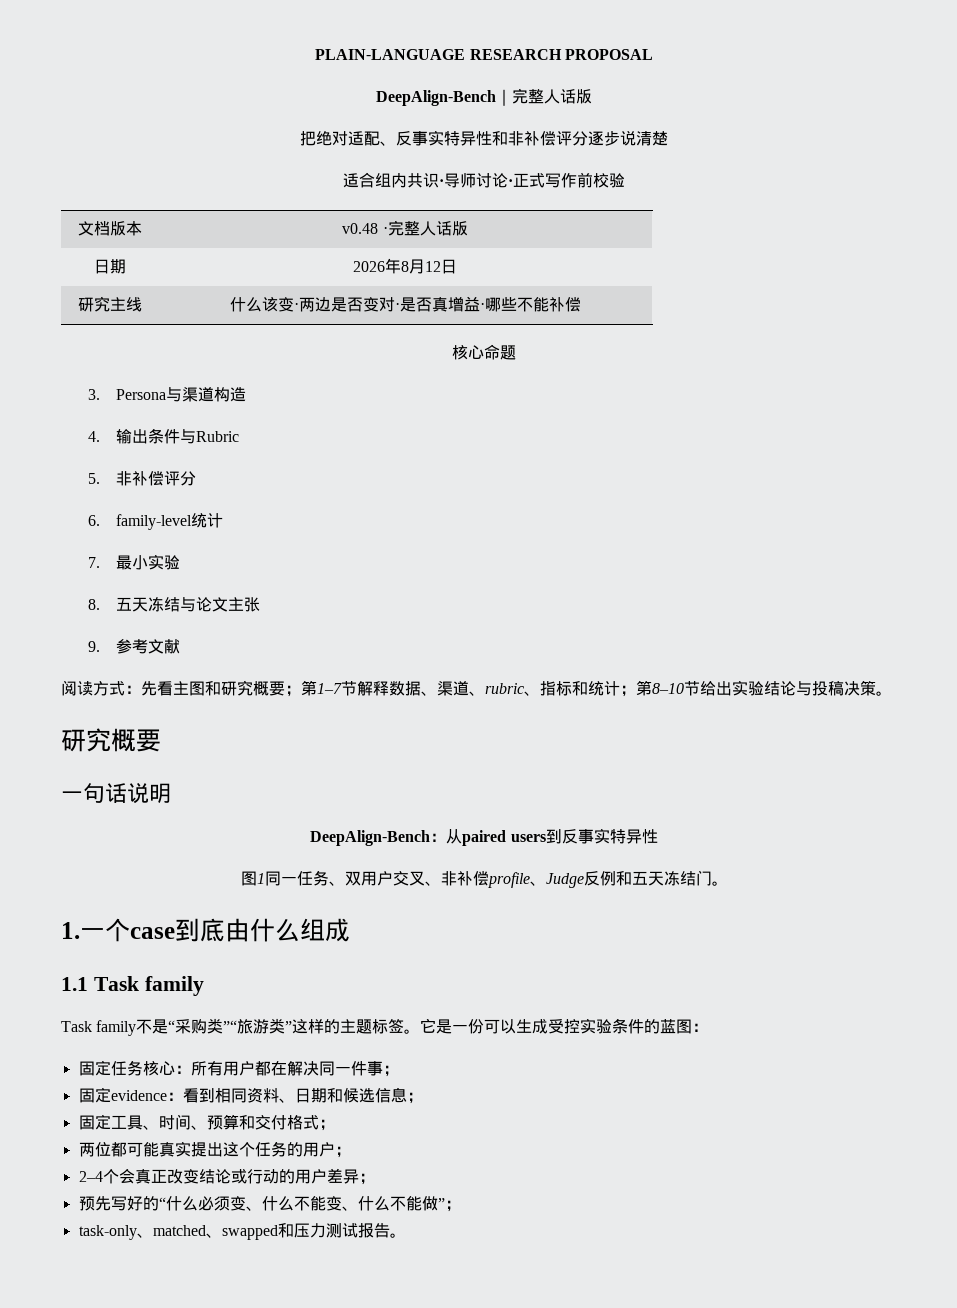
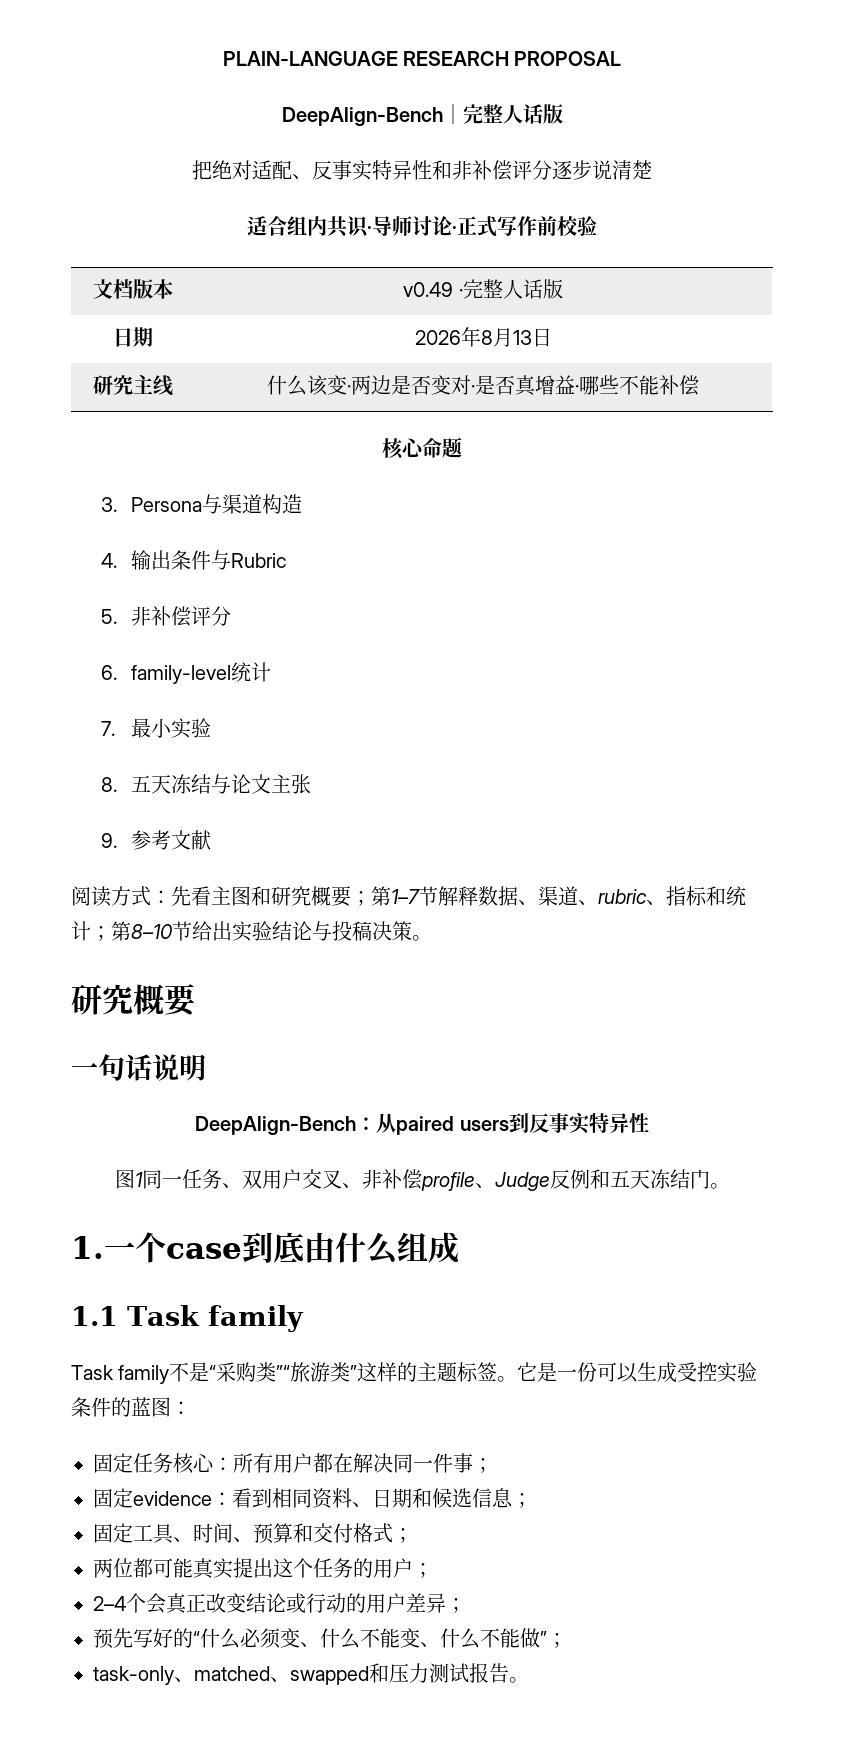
- 文档版本 | v0.48 ·完整人话版
+ 文档版本 | v0.49 ·完整人话版
- 日期 | 2026年8月12日
+ 日期 | 2026年8月13日

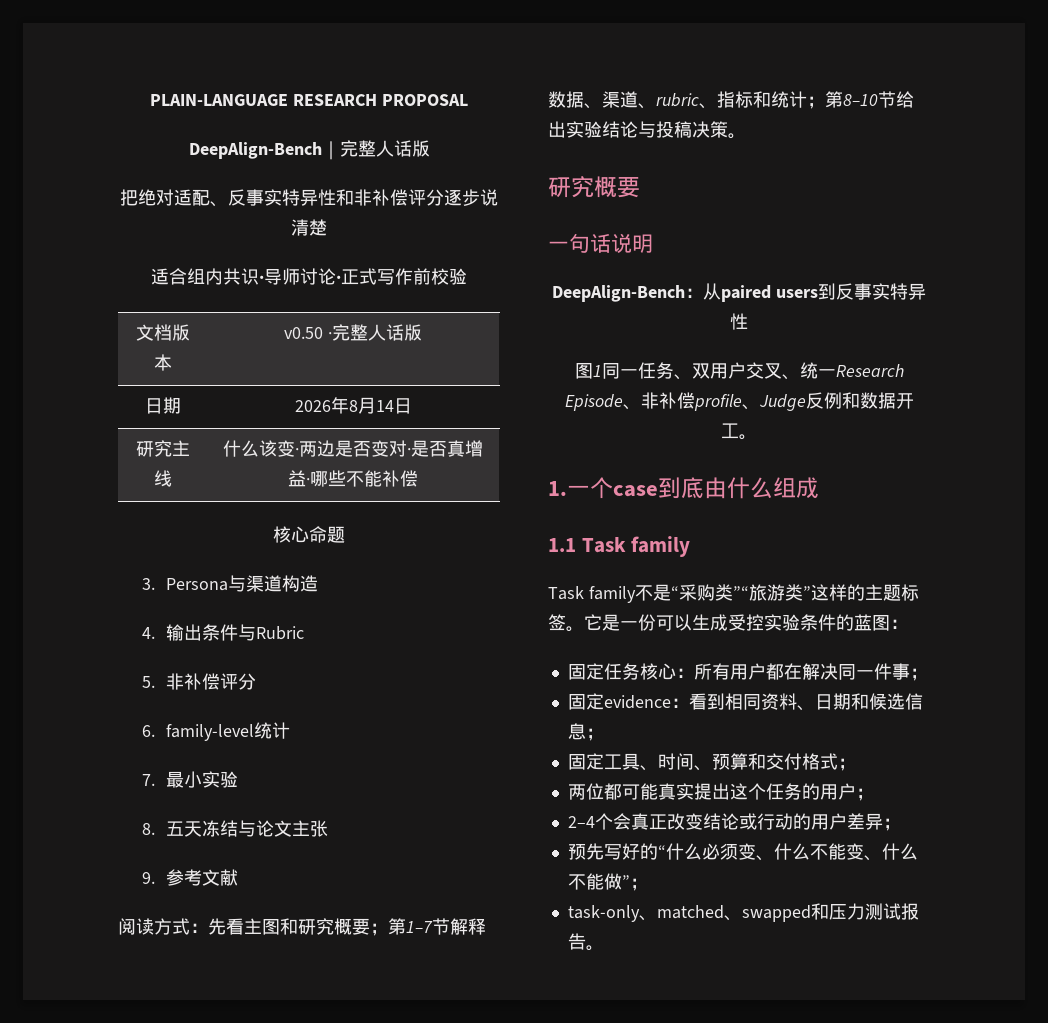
- 文档版本 | v0.49 ·完整人话版
+ 文档版本 | v0.50 ·完整人话版
- 日期 | 2026年8月13日
+ 日期 | 2026年8月14日
- 图1同一任务、双用户交叉、非补偿profile、Judge反例和五天冻结门。
+ 图1同一任务、双用户交叉、统一Research Episode、非补偿profile、Judge反例和数据开工。

